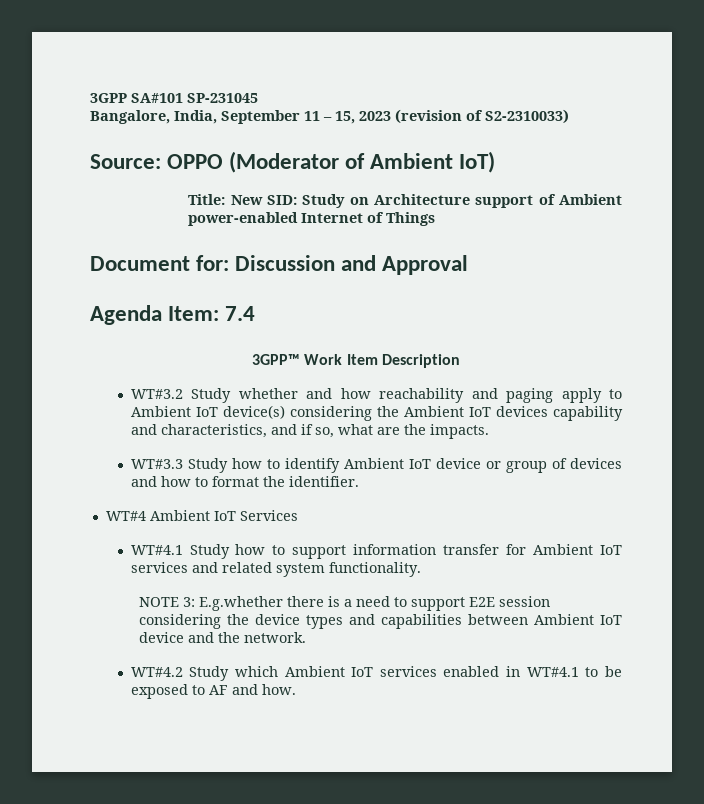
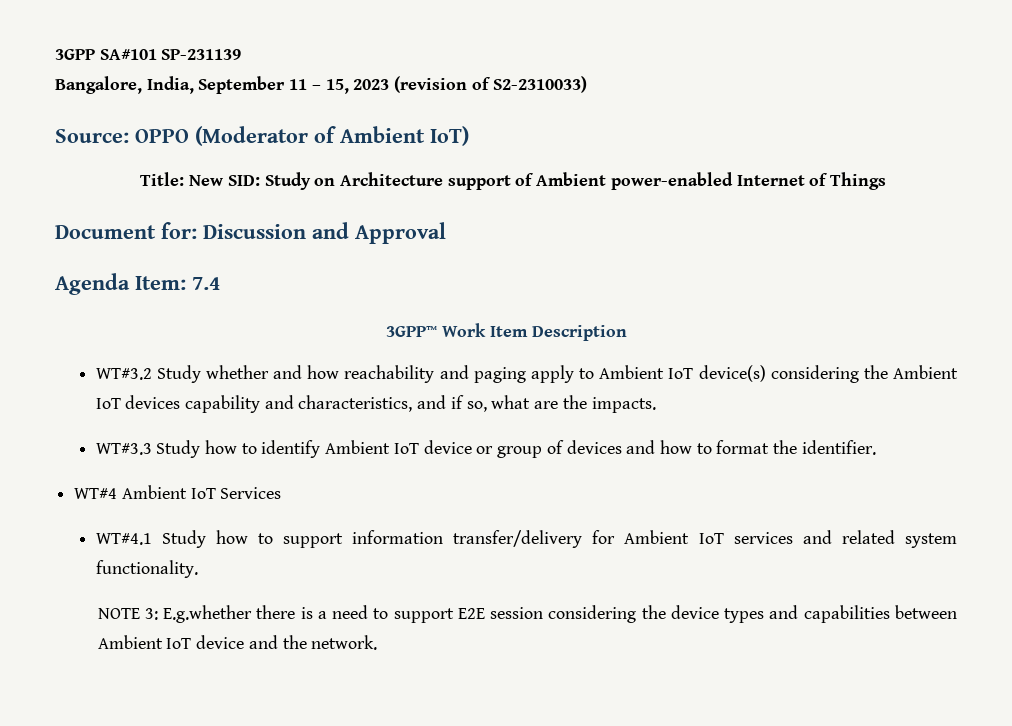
- 3GPP SA#101 SP-231045
+ 3GPP SA#101 SP-231139
- WT#4.1 Study how to support information transfer for Ambient IoT services and related system functionality.
+ WT#4.1 Study how to support information transfer/delivery for Ambient IoT services and related system functionality.
- WT#4.2 Study which Ambient IoT services enabled in WT#4.1 to be exposed to AF and how.

